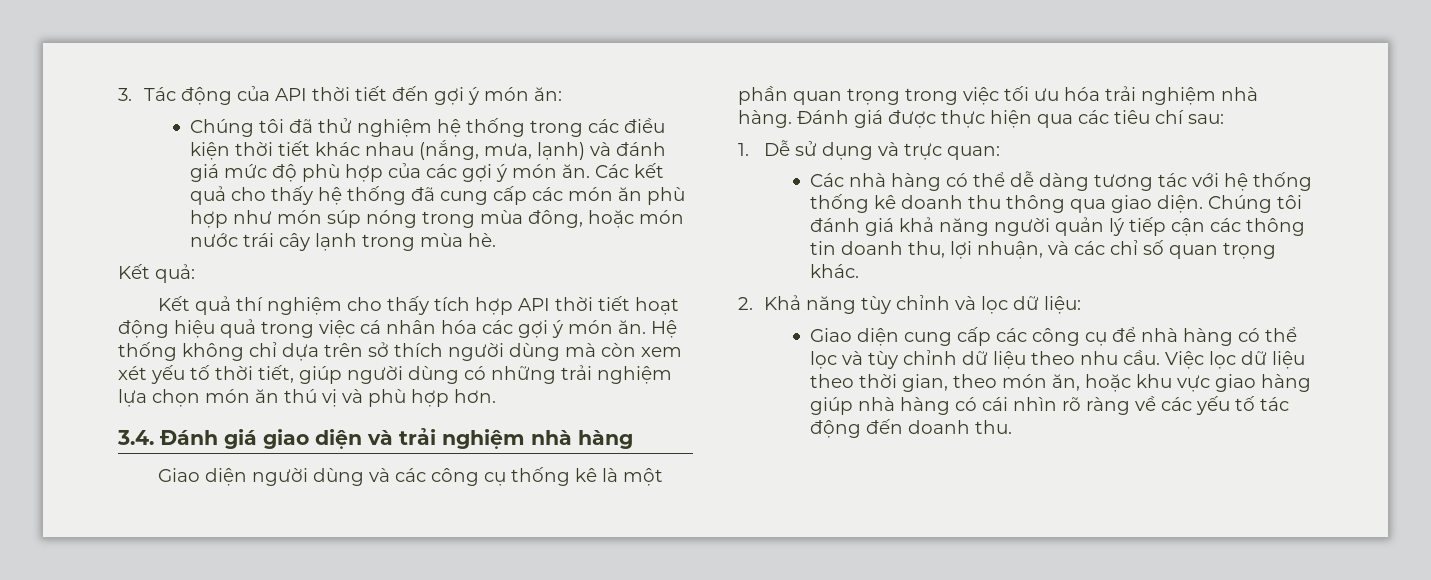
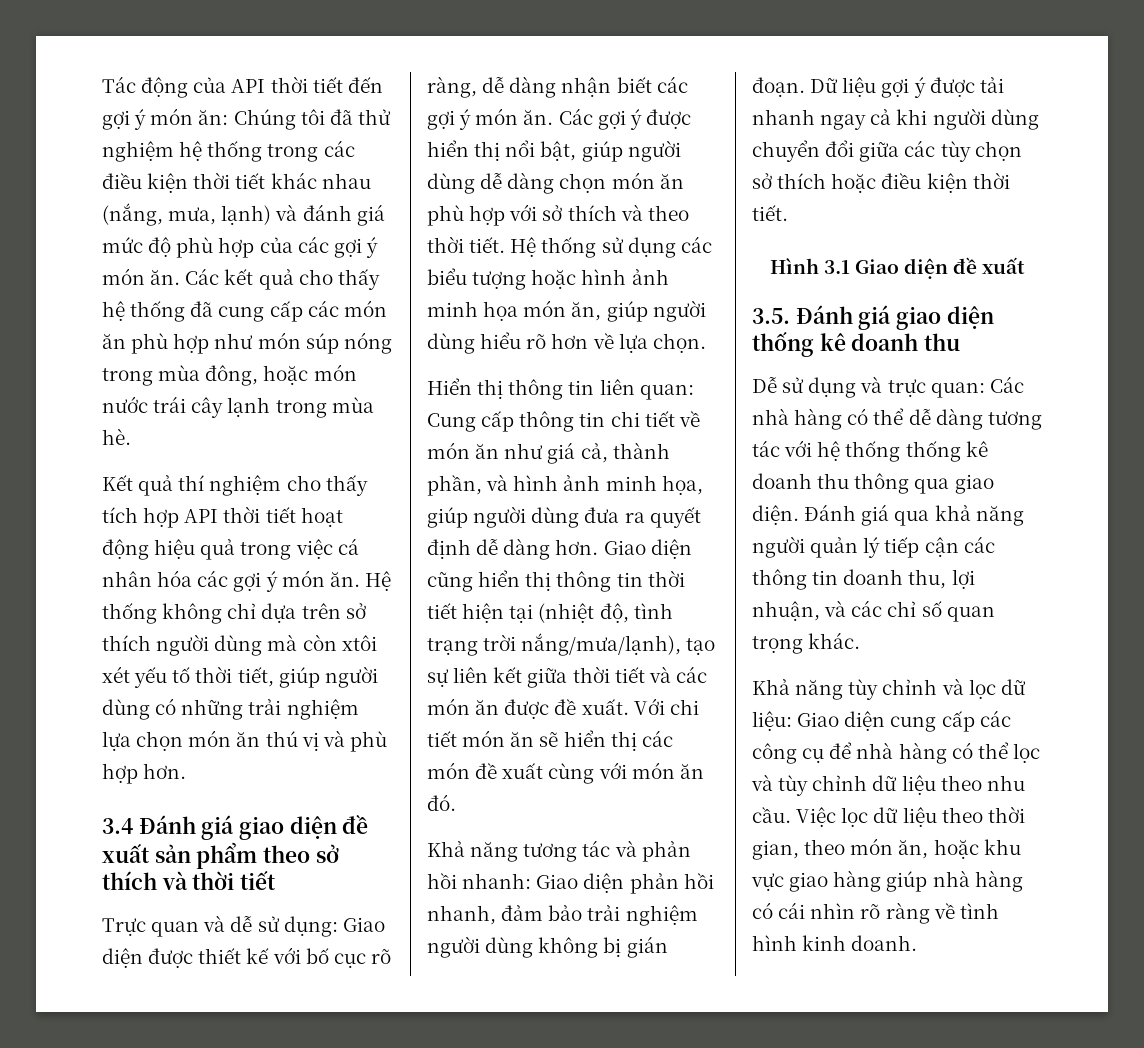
- 3. Tác động của API thời tiết đến gợi ý món ăn:
- Chúng tôi đã thử nghiệm hệ thống trong các điều kiện thời tiết khác nhau (nắng, mưa, lạnh) và đánh giá mức độ phù hợp của các gợi ý món ăn.
+ Tác động của API thời tiết đến gợi ý món ăn: Chúng tôi đã thử nghiệm hệ thống trong các điều kiện thời tiết khác nhau (nắng, mưa, lạnh) và đánh giá mức độ phù hợp của các gợi ý món ăn.
- Kết quả:
- Hệ thống không chỉ dựa trên sở thích người dùng mà còn xem xét yếu tố thời tiết, giúp người dùng có những trải nghiệm lựa chọn món ăn thú vị và phù hợp hơn.
+ Hệ thống không chỉ dựa trên sở thích người dùng mà còn xtôi xét yếu tố thời tiết, giúp người dùng có những trải nghiệm lựa chọn món ăn thú vị và phù hợp hơn.
- 3.4. Đánh giá giao diện và trải nghiệm nhà hàng
- Giao diện người dùng và các công cụ thống kê là một phần quan trọng trong việc tối ưu hóa trải nghiệm nhà hàng. Đánh giá được thực hiện qua các tiêu chí sau:
- 1. Dễ sử dụng và trực quan:
- Các nhà hàng có thể dễ dàng tương tác với hệ thống thống kê doanh thu thông qua giao diện.
+ 3.4 Đánh giá giao diện đề xuất sản phẩm theo sở thích và thời tiết
+ Trực quan và dễ sử dụng: Giao diện được thiết kế với bố cục rõ ràng, dễ dàng nhận biết các gợi ý món ăn. Các gợi ý được hiển thị nổi bật, giúp người dùng dễ dàng chọn món ăn phù hợp với sở thích và theo thời tiết. Hệ thống sử dụng các biểu tượng hoặc hình ảnh minh họa món ăn, giúp người dùng hiểu rõ hơn về lựa chọn.
+ Hiển thị thông tin liên quan: Cung cấp thông tin chi tiết về món ăn như giá cả, thành phần, và hình ảnh minh họa, giúp người dùng đưa ra quyết định dễ dàng hơn. Giao diện cũng hiển thị thông tin thời tiết hiện tại (nhiệt độ, tình trạng trời nắng/mưa/lạnh), tạo sự liên kết giữa thời tiết và các món ăn được đề xuất. Với chi tiết món ăn sẽ hiển thị các món đề xuất cùng với món ăn đó.
+ Khả năng tương tác và phản hồi nhanh: Giao diện phản hồi nhanh, đảm bảo trải nghiệm người dùng không bị gián đoạn. Dữ liệu gợi ý được tải nhanh ngay cả khi người dùng chuyển đổi giữa các tùy chọn sở thích hoặc điều kiện thời tiết.
+ Hình 3.1 Giao diện đề xuất
+ 3.5. Đánh giá giao diện thống kê doanh thu
+ Dễ sử dụng và trực quan: Các nhà hàng có thể dễ dàng tương tác với hệ thống thống kê doanh thu thông qua giao diện.
- Chúng tôi đánh giá khả năng người quản lý tiếp cận các thông tin doanh thu, lợi nhuận, và các chỉ số quan trọng khác.
+ Đánh giá qua khả năng người quản lý tiếp cận các thông tin doanh thu, lợi nhuận, và các chỉ số quan trọng khác.
- 2. Khả năng tùy chỉnh và lọc dữ liệu:
- Giao diện cung cấp các công cụ để nhà hàng có thể lọc và tùy chỉnh dữ liệu theo nhu cầu.
+ Khả năng tùy chỉnh và lọc dữ liệu: Giao diện cung cấp các công cụ để nhà hàng có thể lọc và tùy chỉnh dữ liệu theo nhu cầu.
- Việc lọc dữ liệu theo thời gian, theo món ăn, hoặc khu vực giao hàng giúp nhà hàng có cái nhìn rõ ràng về các yếu tố tác động đến doanh thu.
+ Việc lọc dữ liệu theo thời gian, theo món ăn, hoặc khu vực giao hàng giúp nhà hàng có cái nhìn rõ ràng về tình hình kinh doanh.

